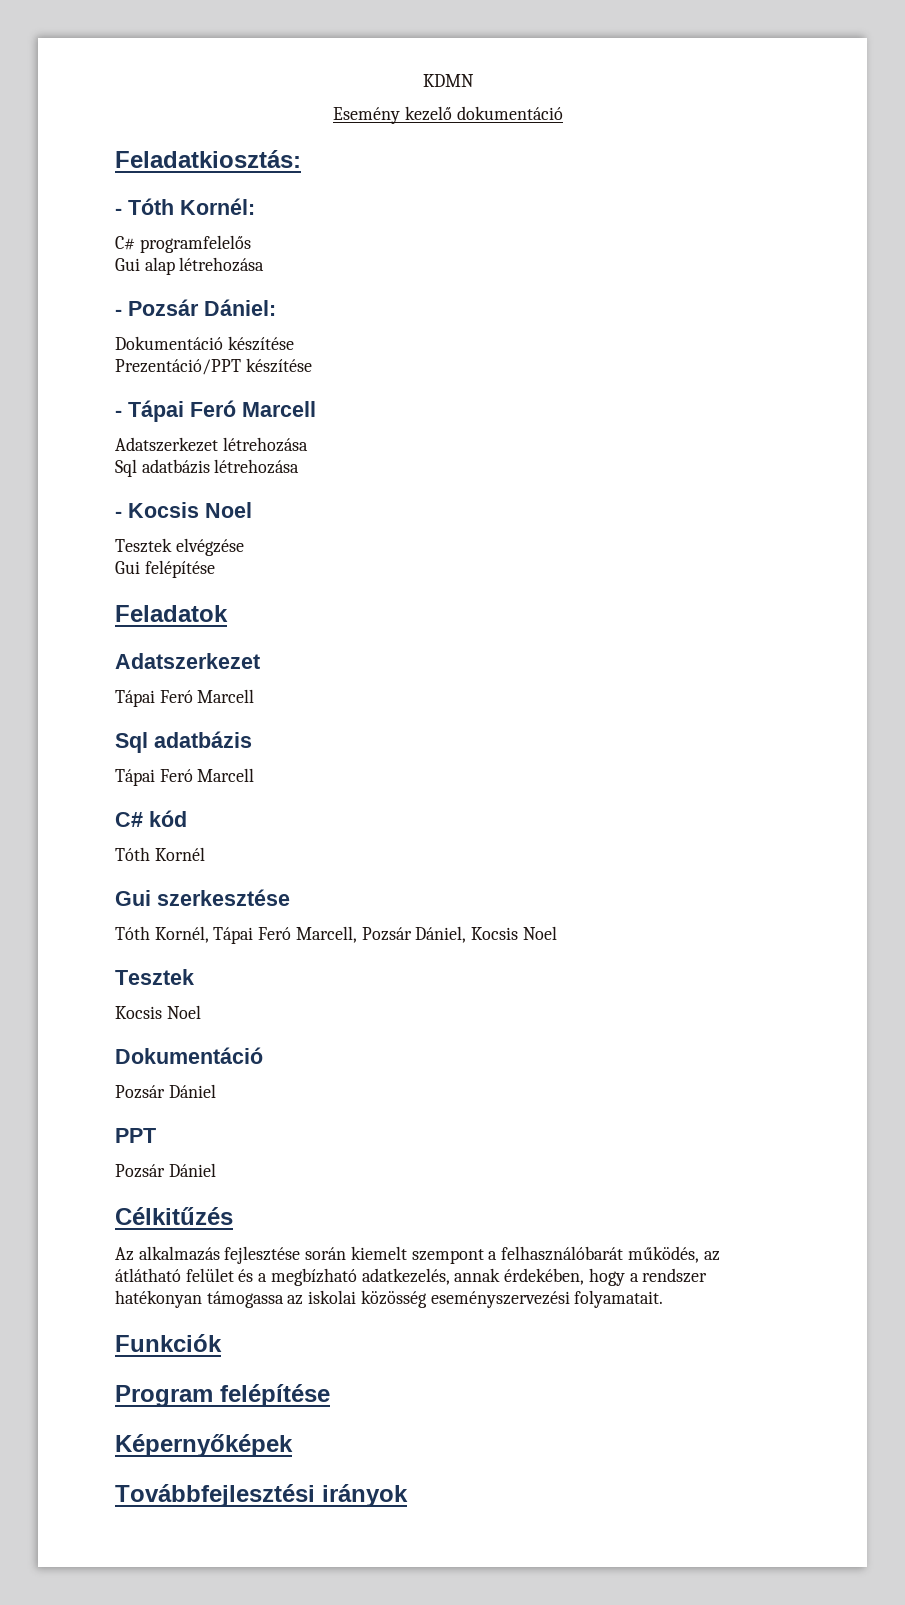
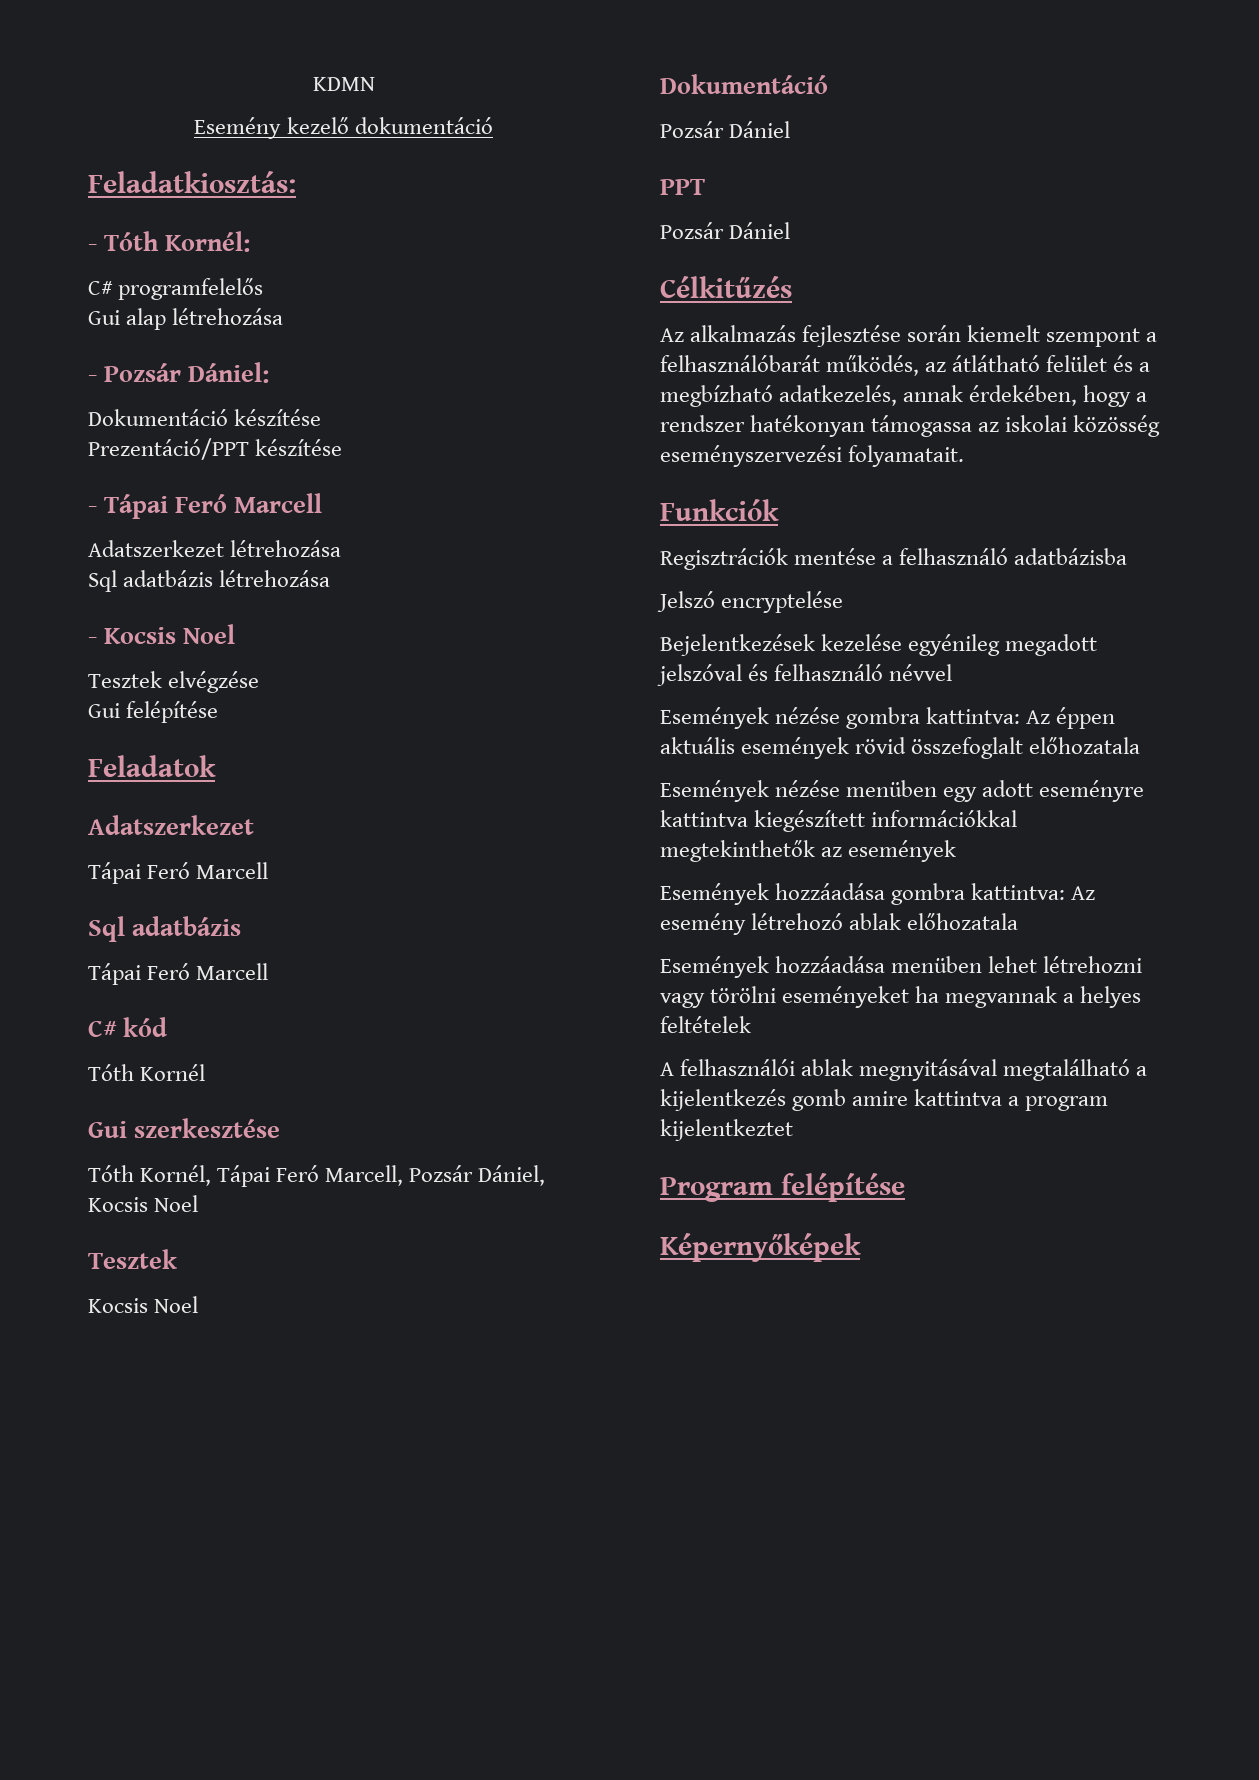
+ Regisztrációk mentése a felhasználó adatbázisba
+ Jelszó encryptelése
+ Bejelentkezések kezelése egyénileg megadott jelszóval és felhasználó névvel
+ Események nézése gombra kattintva: Az éppen aktuális események rövid összefoglalt előhozatala
+ Események nézése menüben egy adott eseményre kattintva kiegészített információkkal megtekinthetők az események
+ Események hozzáadása gombra kattintva: Az esemény létrehozó ablak előhozatala
+ Események hozzáadása menüben lehet létrehozni vagy törölni eseményeket ha megvannak a helyes feltételek
+ A felhasználói ablak megnyitásával megtalálható a kijelentkezés gomb amire kattintva a program kijelentkeztet
- Továbbfejlesztési irányok

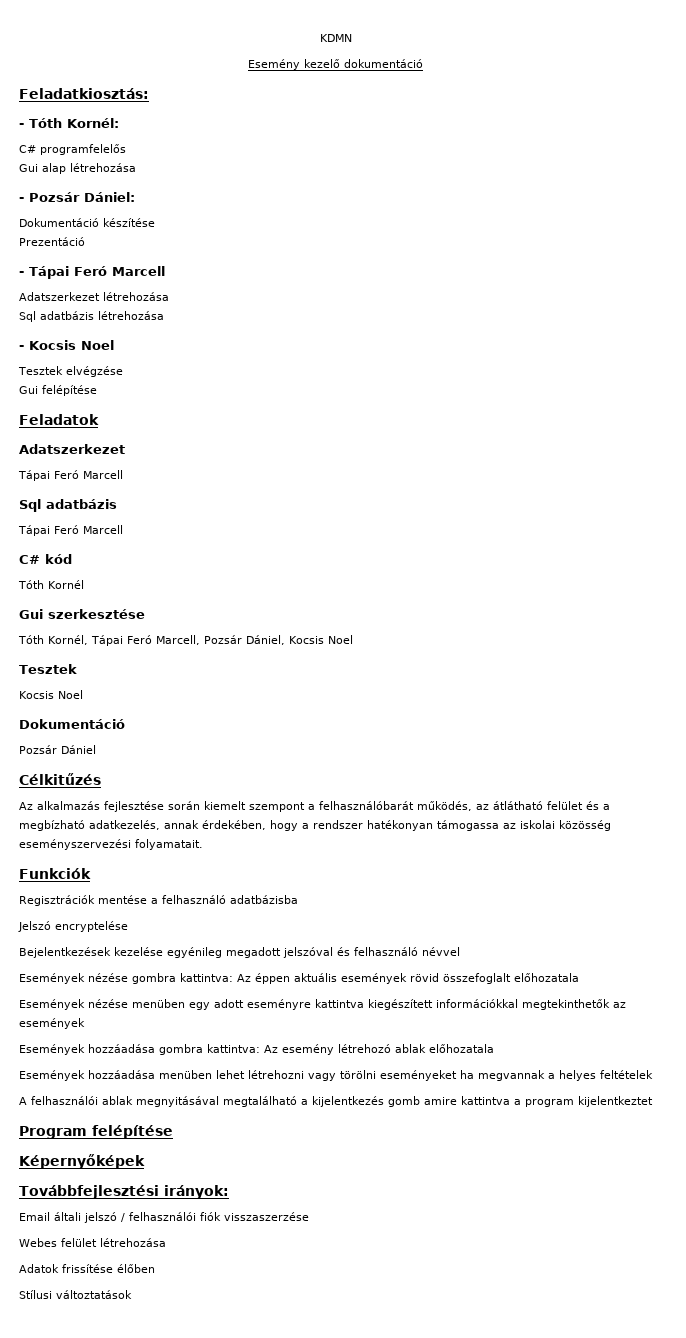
- Prezentáció/PPT készítése
+ Prezentáció
- PPT
- Pozsár Dániel
+ Továbbfejlesztési irányok:
+ Email általi jelszó / felhasználói fiók visszaszerzése
+ Webes felület létrehozása
+ Adatok frissítése élőben
+ Stílusi változtatások

